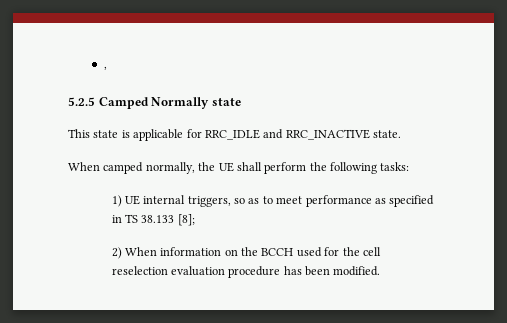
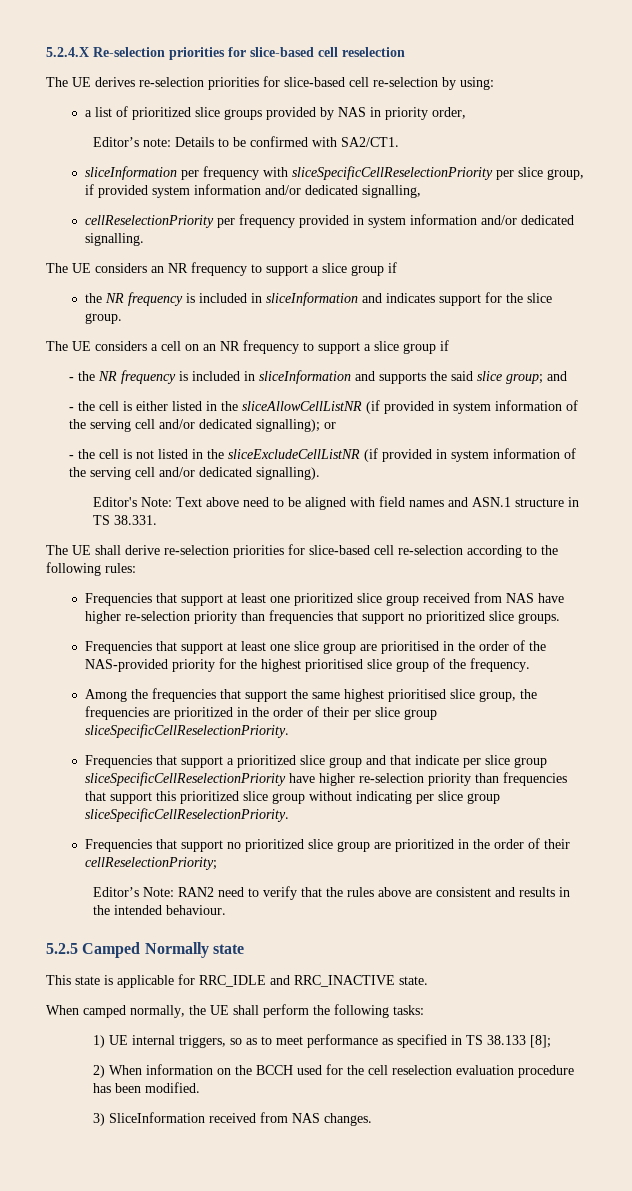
- ,
+ 5.2.4.X Re-selection priorities for slice-based cell reselection
+ The UE derives re-selection priorities for slice-based cell re-selection by using:
+ a list of prioritized slice groups provided by NAS in priority order,
+ Editor’s note: Details to be confirmed with SA2/CT1.
+ sliceInformation per frequency with sliceSpecificCellReselectionPriority per slice group, if provided system information and/or dedicated signalling,
+ cellReselectionPriority per frequency provided in system information and/or dedicated signalling.
+ The UE considers an NR frequency to support a slice group if
+ the NR frequency is included in sliceInformation and indicates support for the slice group.
+ The UE considers a cell on an NR frequency to support a slice group if
+ - the NR frequency is included in sliceInformation and supports the said slice group; and
+ - the cell is either listed in the sliceAllowCellListNR (if provided in system information of the serving cell and/or dedicated signalling); or
+ - the cell is not listed in the sliceExcludeCellListNR (if provided in system information of the serving cell and/or dedicated signalling).
+ Editor's Note: Text above need to be aligned with field names and ASN.1 structure in TS 38.331.
+ The UE shall derive re-selection priorities for slice-based cell re-selection according to the following rules:
+ Frequencies that support at least one prioritized slice group received from NAS have higher re-selection priority than frequencies that support no prioritized slice groups.
+ Frequencies that support at least one slice group are prioritised in the order of the NAS-provided priority for the highest prioritised slice group of the frequency.
+ Among the frequencies that support the same highest prioritised slice group, the frequencies are prioritized in the order of their per slice group sliceSpecificCellReselectionPriority.
+ Frequencies that support a prioritized slice group and that indicate per slice group sliceSpecificCellReselectionPriority have higher re-selection priority than frequencies that support this prioritized slice group without indicating per slice group sliceSpecificCellReselectionPriority.
+ Frequencies that support no prioritized slice group are prioritized in the order of their cellReselectionPriority;
+ Editor’s Note: RAN2 need to verify that the rules above are consistent and results in the intended behaviour.
+ 3) SliceInformation received from NAS changes.

